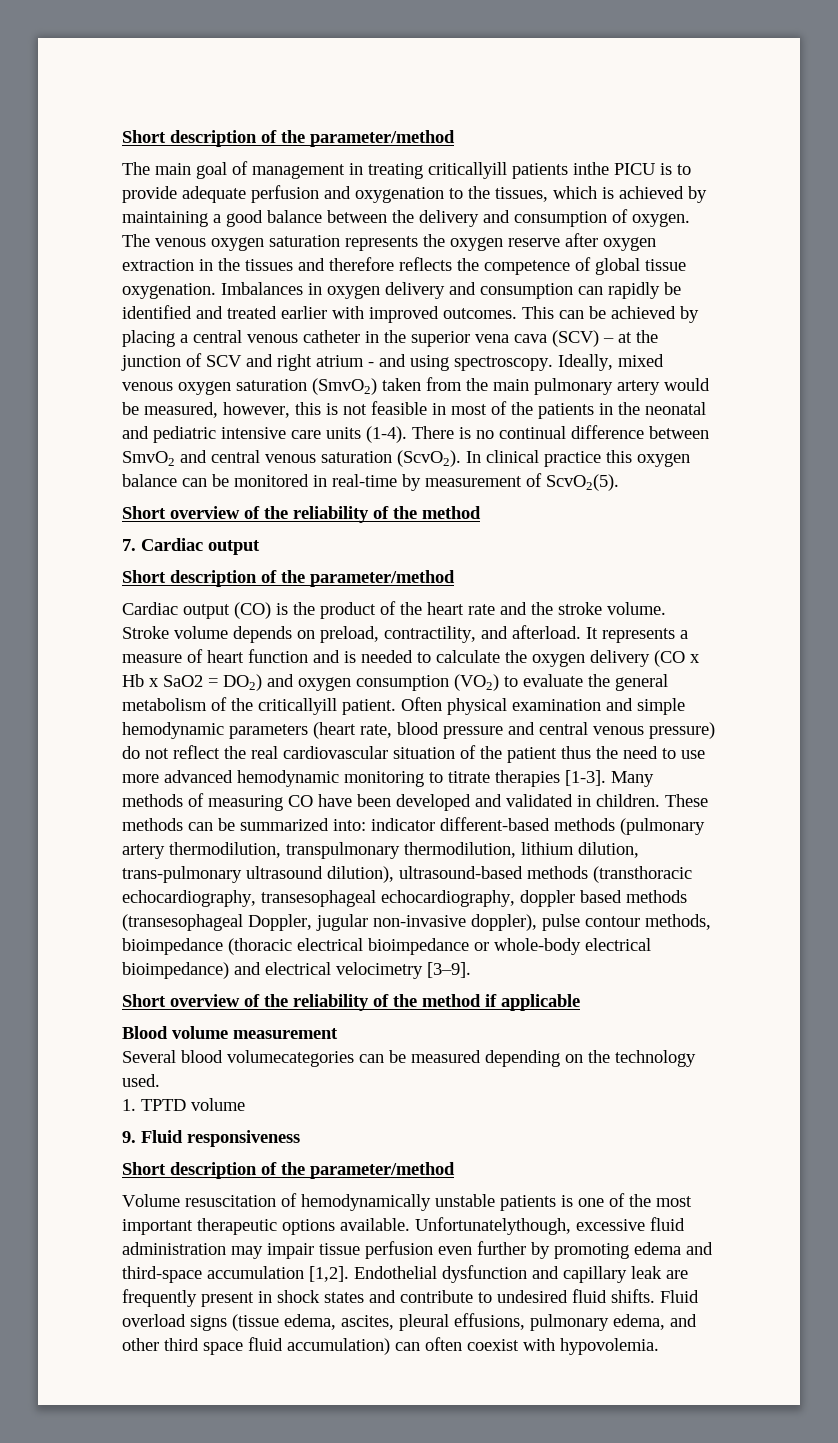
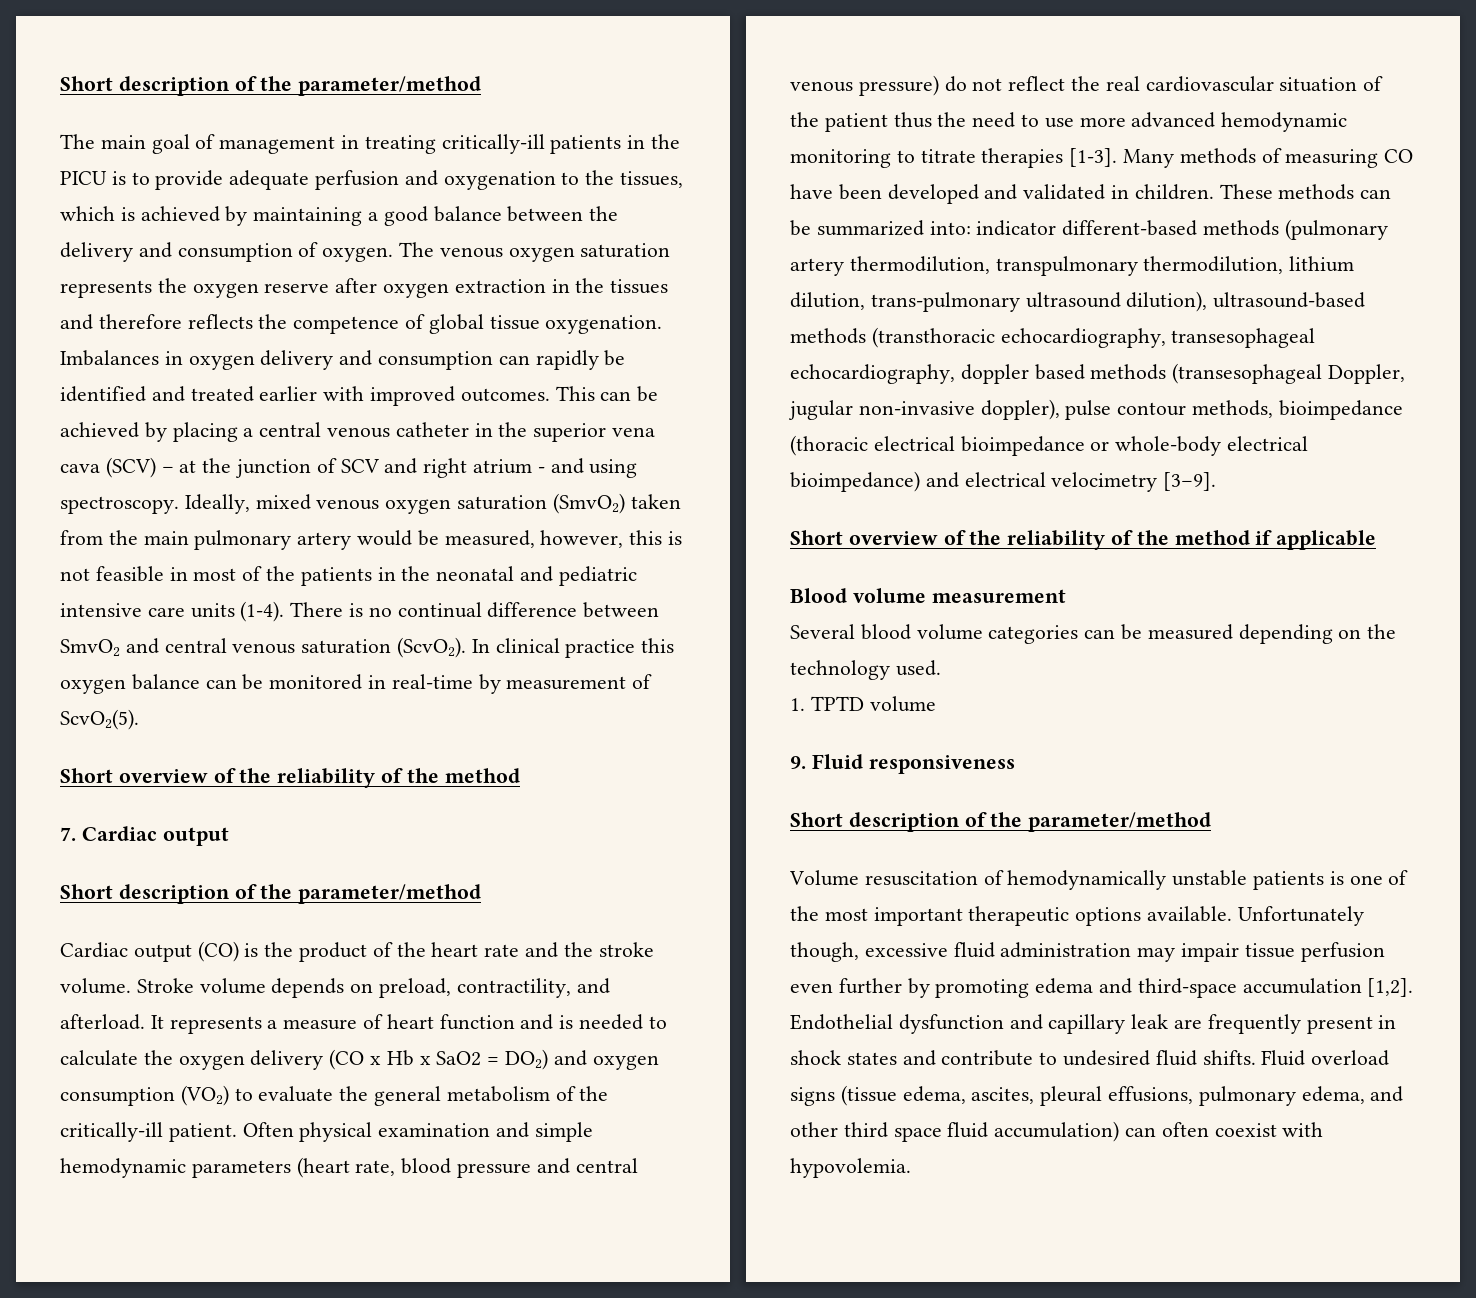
- The main goal of management in treating criticallyill patients inthe PICU is to provide adequate perfusion and oxygenation to the tissues, which is achieved by maintaining a good balance between the delivery and consumption of oxygen.
+ The main goal of management in treating critically-ill patients in the PICU is to provide adequate perfusion and oxygenation to the tissues, which is achieved by maintaining a good balance between the delivery and consumption of oxygen.
- It represents a measure of heart function and is needed to calculate the oxygen delivery (CO x Hb x SaO2 = DO2) and oxygen consumption (VO2) to evaluate the general metabolism of the criticallyill patient.
+ It represents a measure of heart function and is needed to calculate the oxygen delivery (CO x Hb x SaO2 = DO2) and oxygen consumption (VO2) to evaluate the general metabolism of the critically-ill patient.
- Several blood volumecategories can be measured depending on the technology used.
+ Several blood volume categories can be measured depending on the technology used.
- Unfortunatelythough, excessive fluid administration may impair tissue perfusion even further by promoting edema and third-space accumulation [1,2].
+ Unfortunately though, excessive fluid administration may impair tissue perfusion even further by promoting edema and third-space accumulation [1,2].

